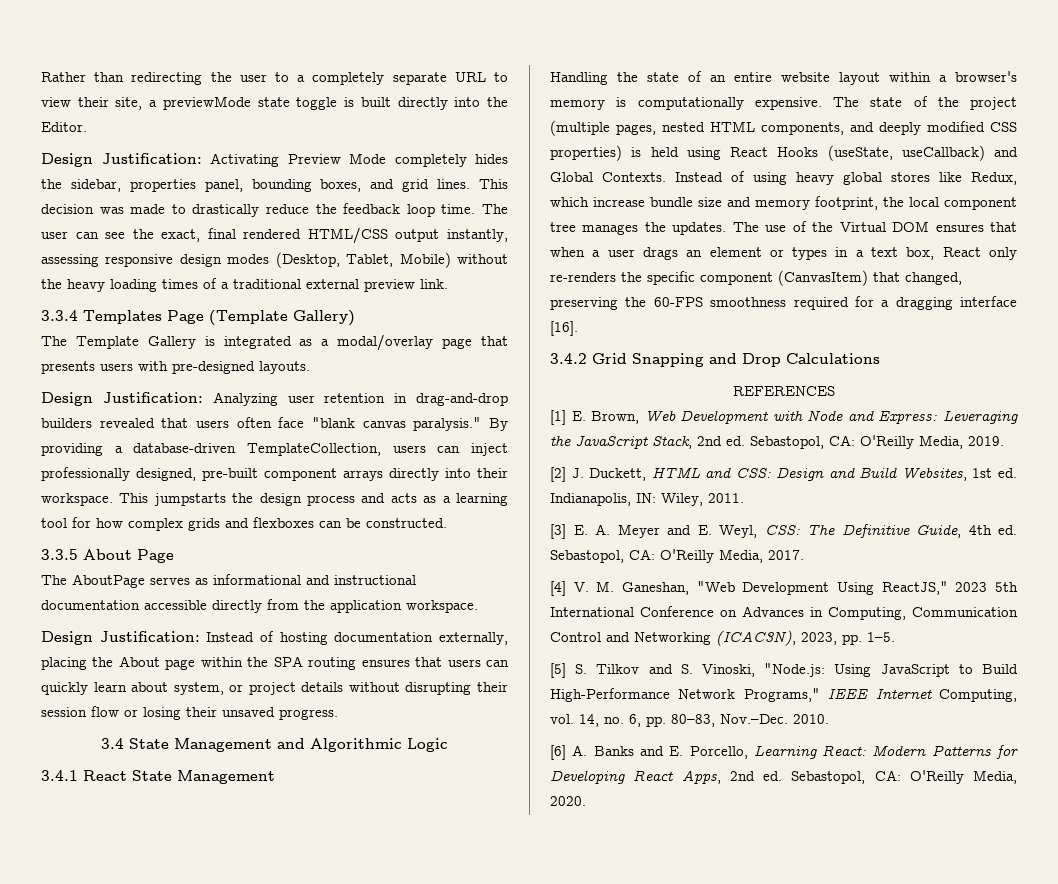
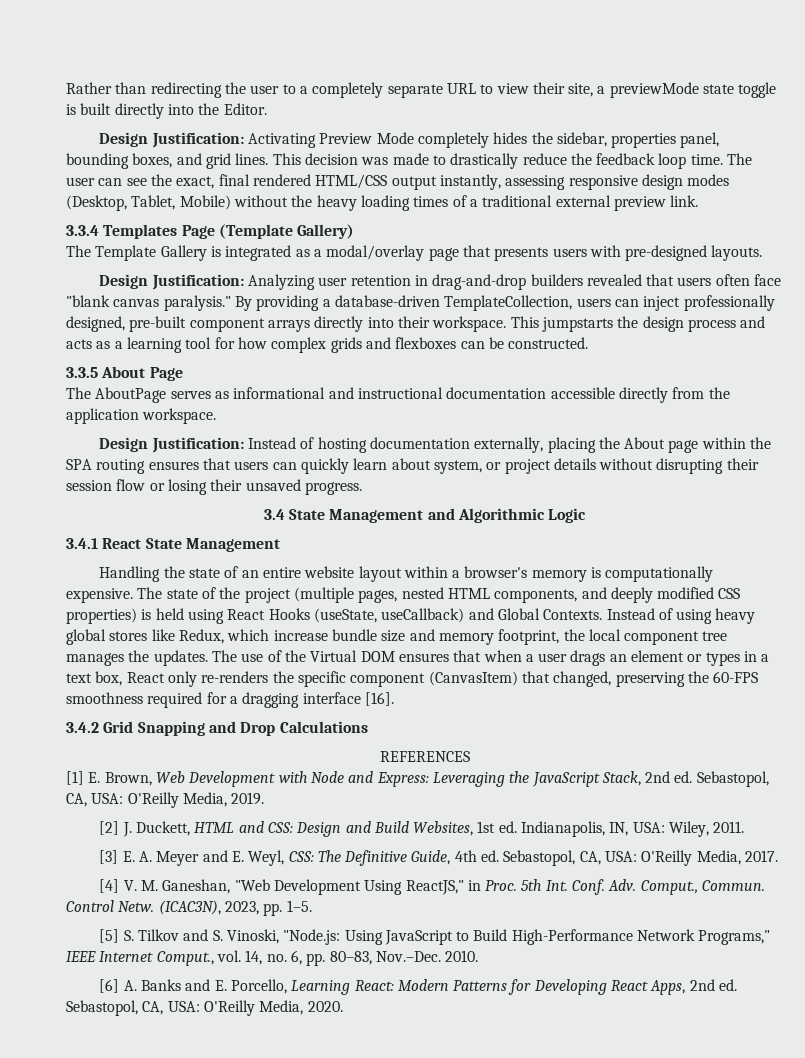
- [1] E. Brown, Web Development with Node and Express: Leveraging the JavaScript Stack, 2nd ed. Sebastopol, CA: O'Reilly Media, 2019.
+ [1] E. Brown, Web Development with Node and Express: Leveraging the JavaScript Stack, 2nd ed. Sebastopol, CA, USA: O'Reilly Media, 2019.
- [2] J. Duckett, HTML and CSS: Design and Build Websites, 1st ed. Indianapolis, IN: Wiley, 2011.
+ [2] J. Duckett, HTML and CSS: Design and Build Websites, 1st ed. Indianapolis, IN, USA: Wiley, 2011.
- [3] E. A. Meyer and E. Weyl, CSS: The Definitive Guide, 4th ed. Sebastopol, CA: O'Reilly Media, 2017.
+ [3] E. A. Meyer and E. Weyl, CSS: The Definitive Guide, 4th ed. Sebastopol, CA, USA: O'Reilly Media, 2017.
- [4] V. M. Ganeshan, "Web Development Using ReactJS," 2023 5th International Conference on Advances in Computing, Communication Control and Networking (ICAC3N), 2023, pp. 1–5.
+ [4] V. M. Ganeshan, "Web Development Using ReactJS," in Proc. 5th Int. Conf. Adv. Comput., Commun. Control Netw. (ICAC3N), 2023, pp. 1–5.
- [5] S. Tilkov and S. Vinoski, "Node.js: Using JavaScript to Build High-Performance Network Programs," IEEE Internet Computing, vol. 14, no. 6, pp. 80–83, Nov.–Dec. 2010.
+ [5] S. Tilkov and S. Vinoski, "Node.js: Using JavaScript to Build High-Performance Network Programs," IEEE Internet Comput., vol. 14, no. 6, pp. 80–83, Nov.–Dec. 2010.
- [6] A. Banks and E. Porcello, Learning React: Modern Patterns for Developing React Apps, 2nd ed. Sebastopol, CA: O'Reilly Media, 2020.
+ [6] A. Banks and E. Porcello, Learning React: Modern Patterns for Developing React Apps, 2nd ed. Sebastopol, CA, USA: O'Reilly Media, 2020.

